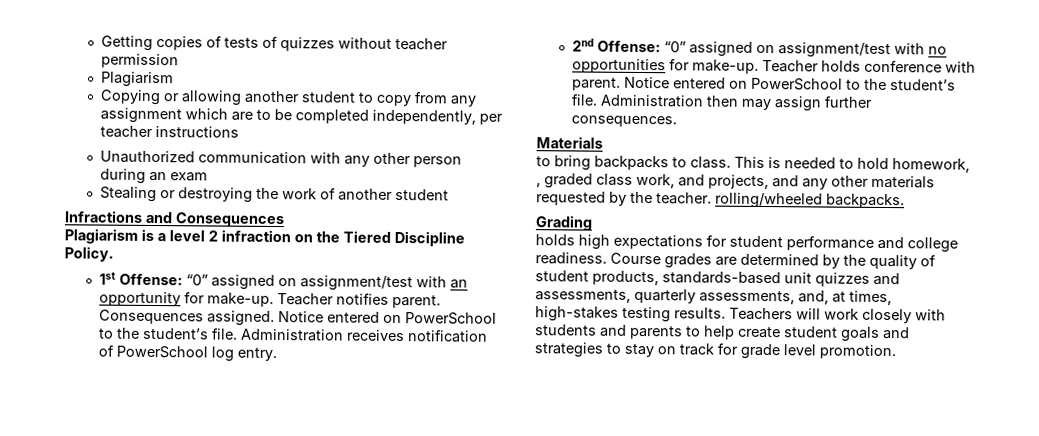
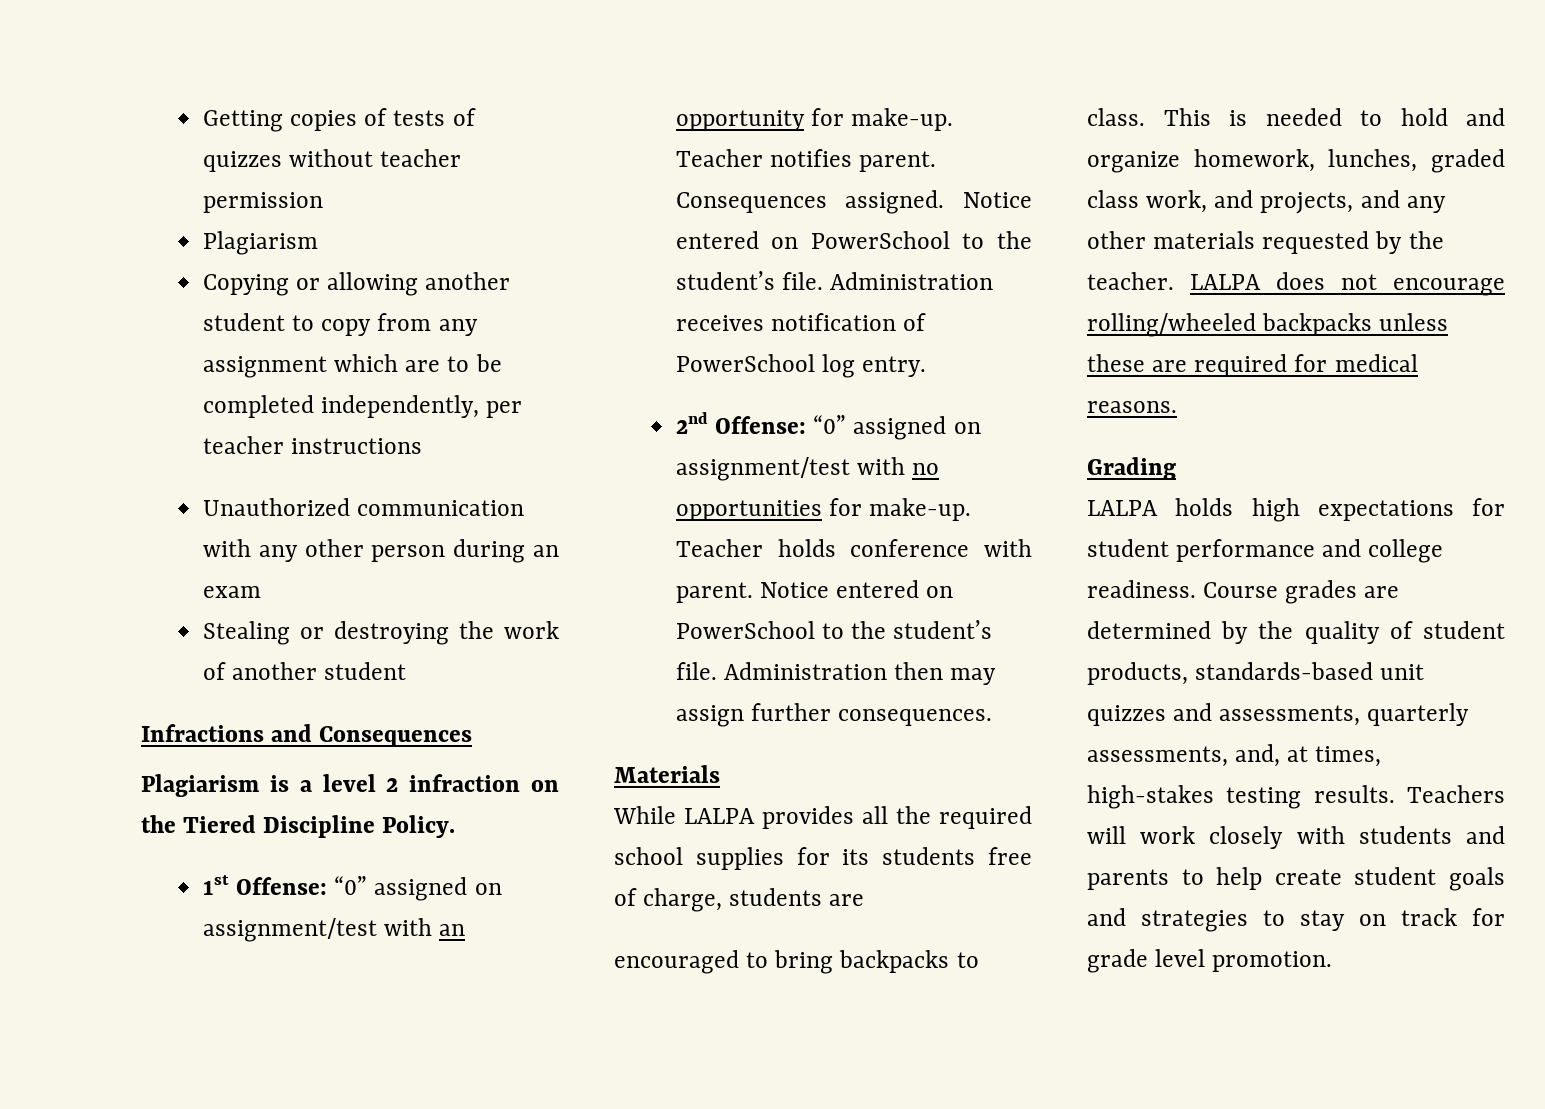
- to bring backpacks to class.
+ While LALPA provides all the required school supplies for its students free of charge, students are
+ encouraged to bring backpacks to class.
- This is needed to hold homework, , graded class work, and projects, and any other materials requested by the teacher. rolling/wheeled backpacks.
+ This is needed to hold and organize homework, lunches, graded class work, and projects, and any other materials requested by the teacher. LALPA does not encourage rolling/wheeled backpacks unless these are required for medical reasons.
- holds high expectations for student performance and college readiness.
+ LALPA holds high expectations for student performance and college readiness.

